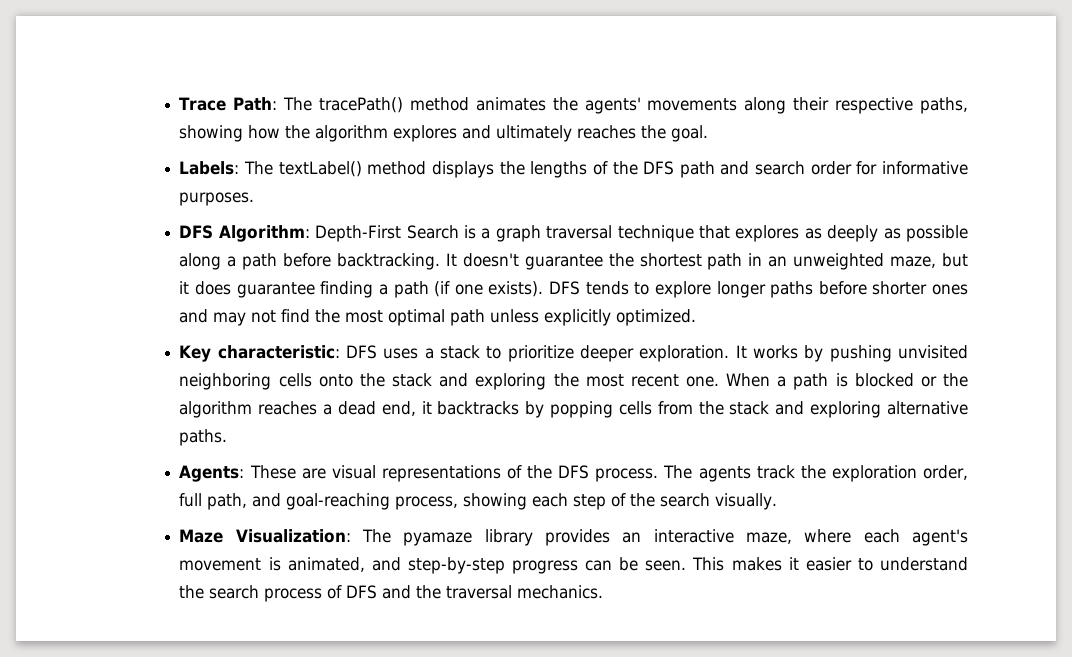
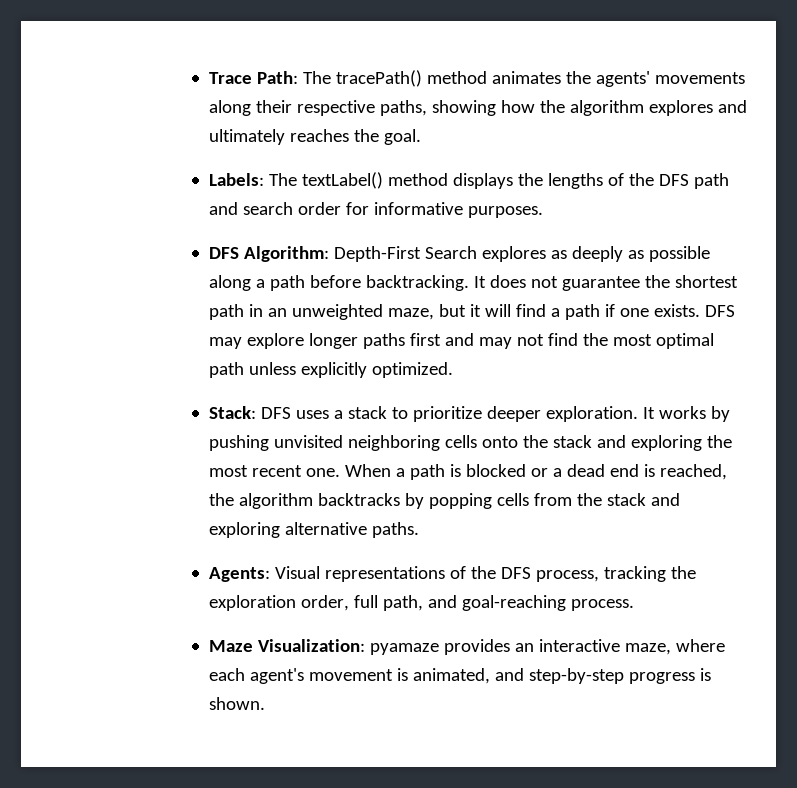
- DFS Algorithm: Depth-First Search is a graph traversal technique that explores as deeply as possible along a path before backtracking.
+ DFS Algorithm: Depth-First Search explores as deeply as possible along a path before backtracking.
- It doesn't guarantee the shortest path in an unweighted maze, but it does guarantee finding a path (if one exists). DFS tends to explore longer paths before shorter ones and may not find the most optimal path unless explicitly optimized.
+ It does not guarantee the shortest path in an unweighted maze, but it will find a path if one exists. DFS may explore longer paths first and may not find the most optimal path unless explicitly optimized.
- Key characteristic: DFS uses a stack to prioritize deeper exploration.
+ Stack: DFS uses a stack to prioritize deeper exploration.
- When a path is blocked or the algorithm reaches a dead end, it backtracks by popping cells from the stack and exploring alternative paths.
+ When a path is blocked or a dead end is reached, the algorithm backtracks by popping cells from the stack and exploring alternative paths.
- Agents: These are visual representations of the DFS process. The agents track the exploration order, full path, and goal-reaching process, showing each step of the search visually.
+ Agents: Visual representations of the DFS process, tracking the exploration order, full path, and goal-reaching process.
- Maze Visualization: The pyamaze library provides an interactive maze, where each agent's movement is animated, and step-by-step progress can be seen. This makes it easier to understand the search process of DFS and the traversal mechanics.
+ Maze Visualization: pyamaze provides an interactive maze, where each agent's movement is animated, and step-by-step progress is shown.

